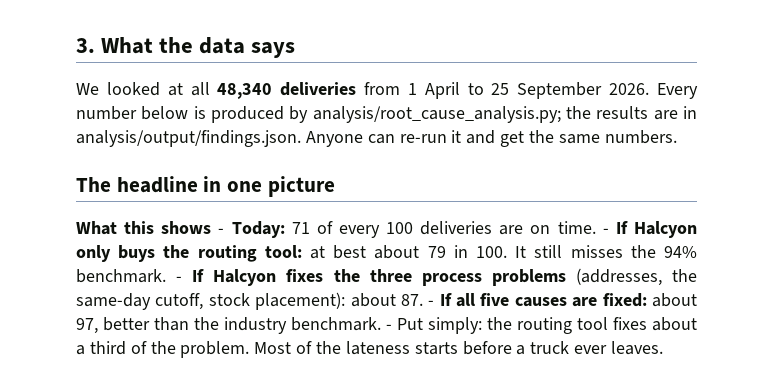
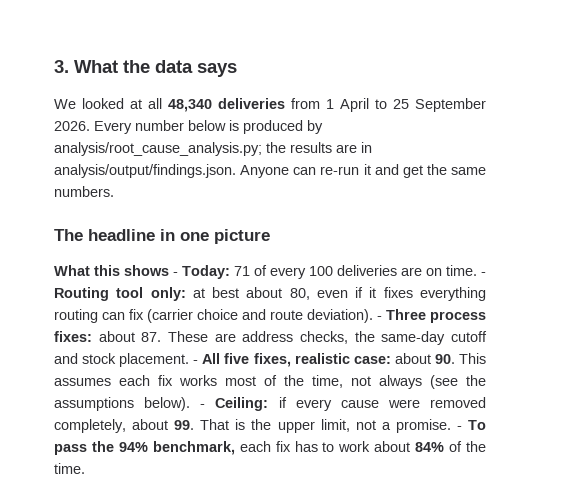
- - If Halcyon only buys the routing tool: at best about 79 in 100. It still misses the 94% benchmark. - If Halcyon fixes the three process problems (addresses, the same-day cutoff, stock placement): about 87. - If all five causes are fixed: about 97, better than the industry benchmark. - Put simply: the routing tool fixes about a third of the problem. Most of the lateness starts before a truck ever leaves.
+ - Routing tool only: at best about 80, even if it fixes everything routing can fix (carrier choice and route deviation). - Three process fixes: about 87. These are address checks, the same-day cutoff and stock placement. - All five fixes, realistic case: about 90. This assumes each fix works most of the time, not always (see the assumptions below). - Ceiling: if every cause were removed completely, about 99. That is the upper limit, not a promise. - To pass the 94% benchmark, each fix has to work about 84% of the time.

